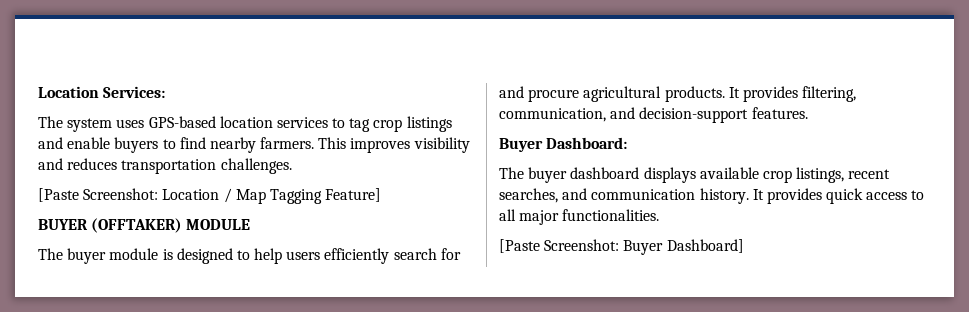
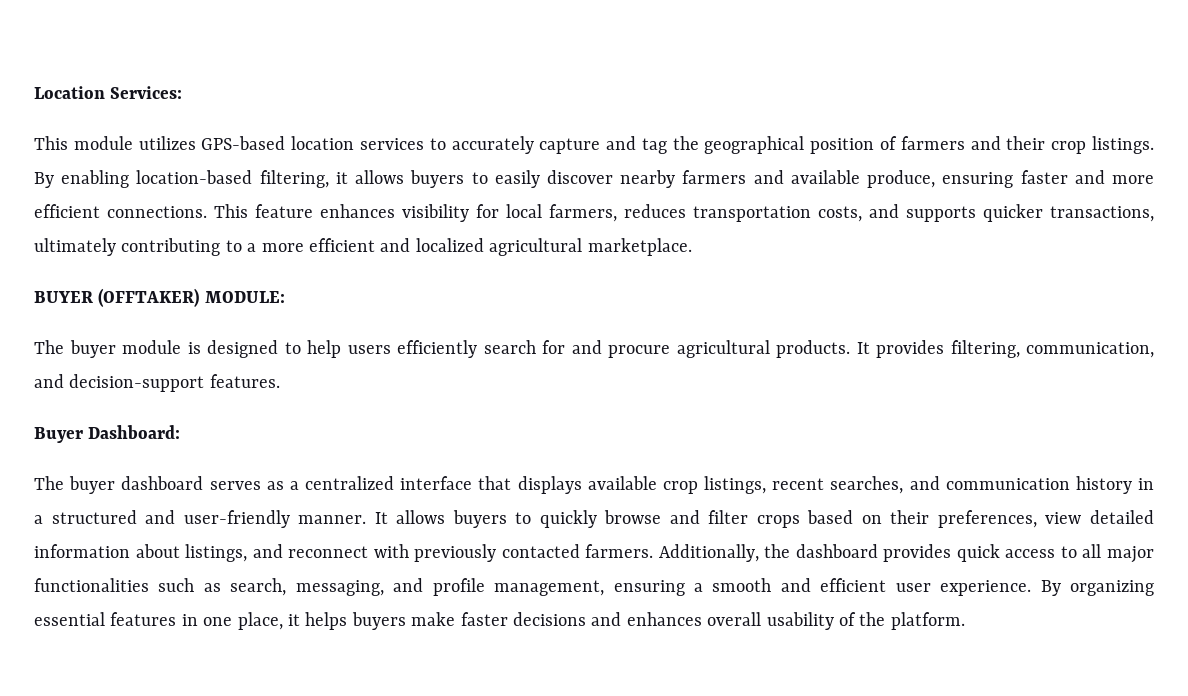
- The system uses GPS-based location services to tag crop listings and enable buyers to find nearby farmers. This improves visibility and reduces transportation challenges.
- [Paste Screenshot: Location / Map Tagging Feature]
+ This module utilizes GPS-based location services to accurately capture and tag the geographical position of farmers and their crop listings. By enabling location-based filtering, it allows buyers to easily discover nearby farmers and available produce, ensuring faster and more efficient connections. This feature enhances visibility for local farmers, reduces transportation costs, and supports quicker transactions, ultimately contributing to a more efficient and localized agricultural marketplace.
- BUYER (OFFTAKER) MODULE
+ BUYER (OFFTAKER) MODULE:
- The buyer dashboard displays available crop listings, recent searches, and communication history. It provides quick access to all major functionalities.
- [Paste Screenshot: Buyer Dashboard]
+ The buyer dashboard serves as a centralized interface that displays available crop listings, recent searches, and communication history in a structured and user-friendly manner. It allows buyers to quickly browse and filter crops based on their preferences, view detailed information about listings, and reconnect with previously contacted farmers. Additionally, the dashboard provides quick access to all major functionalities such as search, messaging, and profile management, ensuring a smooth and efficient user experience. By organizing essential features in one place, it helps buyers make faster decisions and enhances overall usability of the platform.

